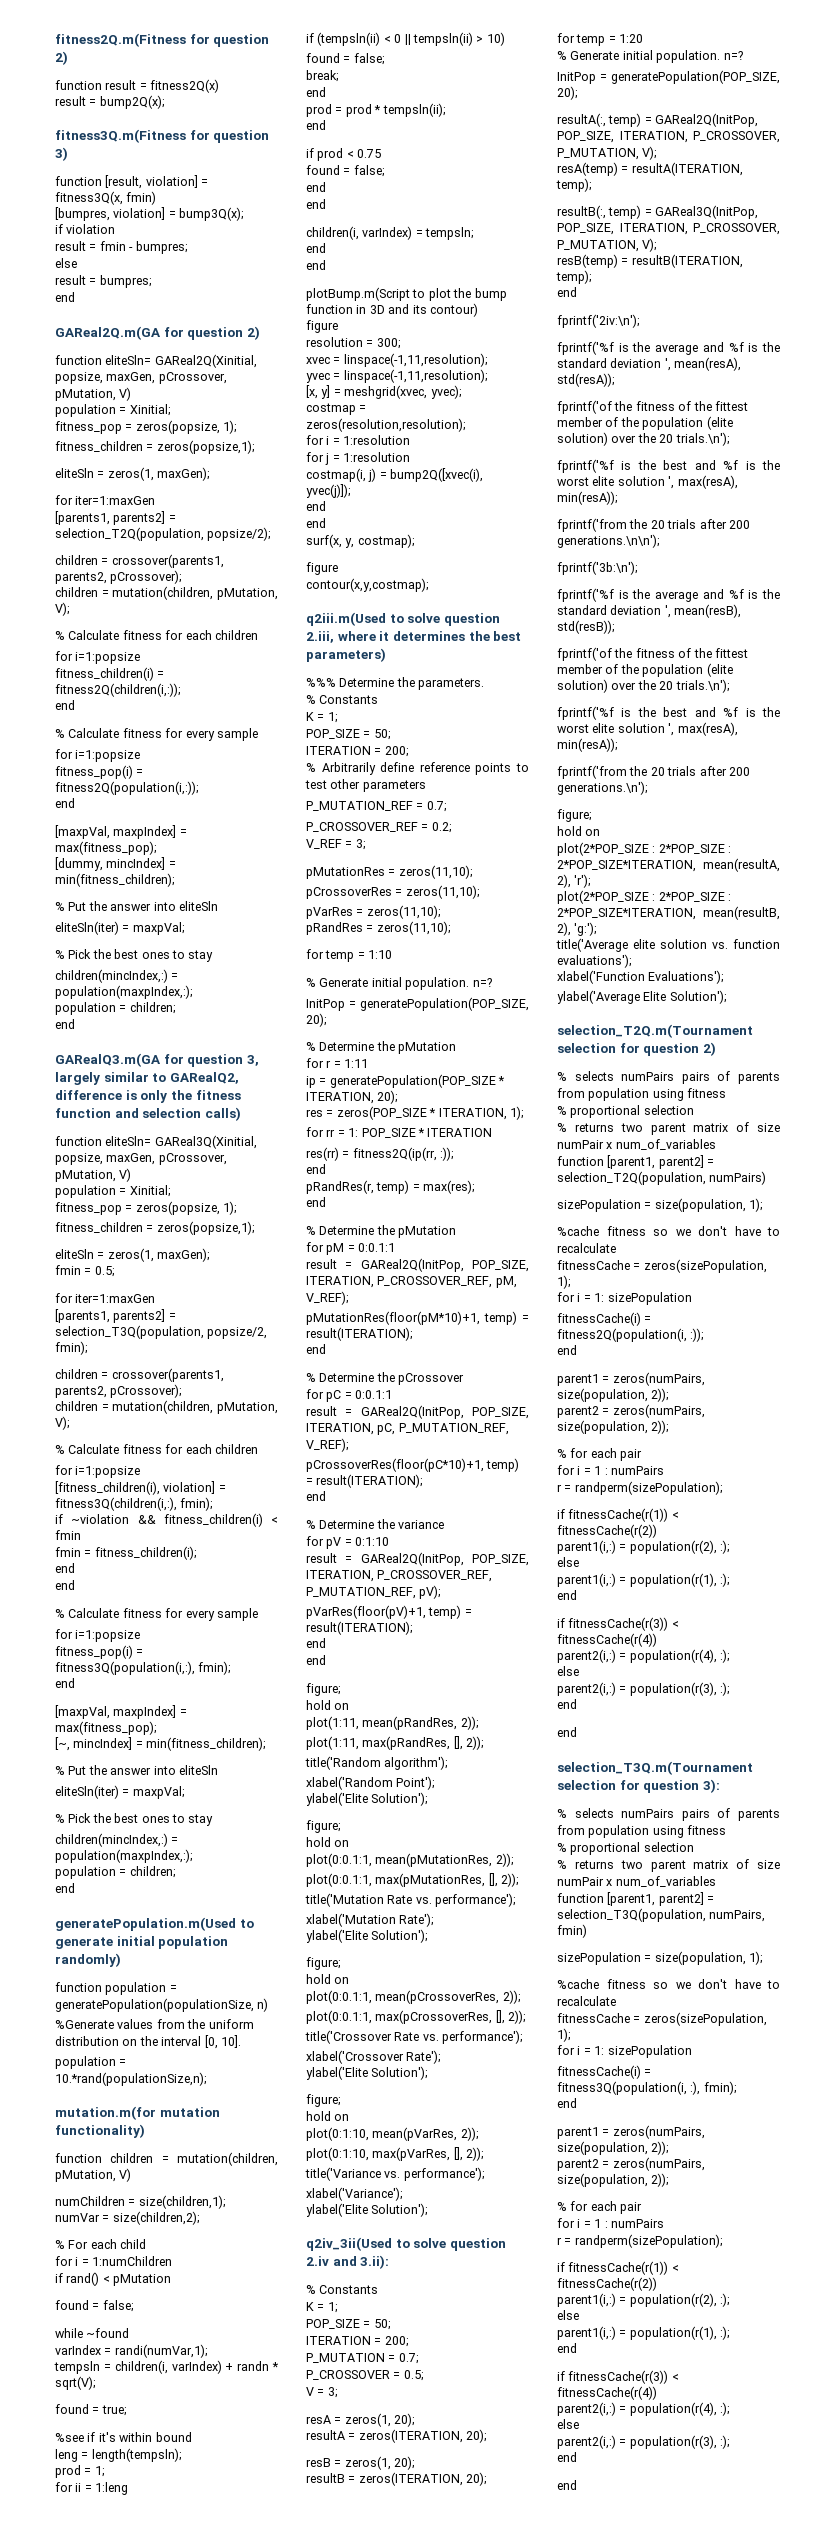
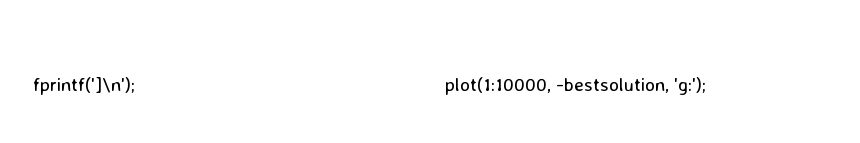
- fitness2Q.m(Fitness for question 2)
- function result = fitness2Q(x)
- result = bump2Q(x);
- fitness3Q.m(Fitness for question 3)
- function [result, violation] = fitness3Q(x, fmin)
- [bumpres, violation] = bump3Q(x);
- if violation
- result = fmin - bumpres;
- else
- result = bumpres;
- end
- GAReal2Q.m(GA for question 2)
- function eliteSln= GAReal2Q(Xinitial, popsize, maxGen, pCrossover, pMutation, V)
- population = Xinitial;
- fitness_pop = zeros(popsize, 1);
- fitness_children = zeros(popsize,1);
- eliteSln = zeros(1, maxGen);
- for iter=1:maxGen
- [parents1, parents2] = selection_T2Q(population, popsize/2);
- children = crossover(parents1, parents2, pCrossover);
- children = mutation(children, pMutation, V);
- % Calculate fitness for each children
- for i=1:popsize
- fitness_children(i) = fitness2Q(children(i,:));
- end
- % Calculate fitness for every sample
- for i=1:popsize
- fitness_pop(i) = fitness2Q(population(i,:));
- end
- [maxpVal, maxpIndex] = max(fitness_pop);
- [dummy, mincIndex] = min(fitness_children);
- % Put the answer into eliteSln
- eliteSln(iter) = maxpVal;
- % Pick the best ones to stay
- children(mincIndex,:) = population(maxpIndex,:);
- population = children;
- end
- GARealQ3.m(GA for question 3, largely similar to GARealQ2, difference is only the fitness function and selection calls)
- function eliteSln= GAReal3Q(Xinitial, popsize, maxGen, pCrossover, pMutation, V)
- population = Xinitial;
- fitness_pop = zeros(popsize, 1);
- fitness_children = zeros(popsize,1);
- eliteSln = zeros(1, maxGen);
- fmin = 0.5;
- for iter=1:maxGen
- [parents1, parents2] = selection_T3Q(population, popsize/2, fmin);
- children = crossover(parents1, parents2, pCrossover);
- children = mutation(children, pMutation, V);
- % Calculate fitness for each children
- for i=1:popsize
- [fitness_children(i), violation] = fitness3Q(children(i,:), fmin);
- if ~violation && fitness_children(i) < fmin
- fmin = fitness_children(i);
- end
- end
- % Calculate fitness for every sample
- for i=1:popsize
- fitness_pop(i) = fitness3Q(population(i,:), fmin);
- end
- [maxpVal, maxpIndex] = max(fitness_pop);
- [~, mincIndex] = min(fitness_children);
- % Put the answer into eliteSln
- eliteSln(iter) = maxpVal;
- % Pick the best ones to stay
- children(mincIndex,:) = population(maxpIndex,:);
- population = children;
- end
- generatePopulation.m(Used to generate initial population randomly)
- function population = generatePopulation(populationSize, n)
- %Generate values from the uniform distribution on the interval [0, 10].
- population = 10.*rand(populationSize,n);
- mutation.m(for mutation functionality)
- function children = mutation(children, pMutation, V)
- numChildren = size(children,1);
- numVar = size(children,2);
- % For each child
- for i = 1:numChildren
- if rand() < pMutation
- found = false;
- while ~found
- varIndex = randi(numVar,1);
- tempsln = children(i, varIndex) + randn * sqrt(V);
- found = true;
- %see if it's within bound
- leng = length(tempsln);
- prod = 1;
- for ii = 1:leng
- if (tempsln(ii) < 0 || tempsln(ii) > 10)
- found = false;
- break;
- end
- prod = prod * tempsln(ii);
- end
- if prod < 0.75
- found = false;
- end
- end
- children(i, varIndex) = tempsln;
- end
- end
- plotBump.m(Script to plot the bump function in 3D and its contour)
- figure
- resolution = 300;
- xvec = linspace(-1,11,resolution);
- yvec = linspace(-1,11,resolution);
- [x, y] = meshgrid(xvec, yvec);
- costmap = zeros(resolution,resolution);
- for i = 1:resolution
- for j = 1:resolution
- costmap(i, j) = bump2Q([xvec(i), yvec(j)]);
- end
- end
- surf(x, y, costmap);
- figure
- contour(x,y,costmap);
- q2iii.m(Used to solve question 2.iii, where it determines the best parameters)
- %%% Determine the parameters.
- % Constants
- K = 1;
- POP_SIZE = 50;
- ITERATION = 200;
- % Arbitrarily define reference points to test other parameters
- P_MUTATION_REF = 0.7;
- P_CROSSOVER_REF = 0.2;
- V_REF = 3;
- pMutationRes = zeros(11,10);
- pCrossoverRes = zeros(11,10);
- pVarRes = zeros(11,10);
- pRandRes = zeros(11,10);
- for temp = 1:10
- % Generate initial population. n=?
- InitPop = generatePopulation(POP_SIZE, 20);
- % Determine the pMutation
- for r = 1:11
- ip = generatePopulation(POP_SIZE * ITERATION, 20);
- res = zeros(POP_SIZE * ITERATION, 1);
- for rr = 1: POP_SIZE * ITERATION
- res(rr) = fitness2Q(ip(rr, :));
- end
- pRandRes(r, temp) = max(res);
- end
- % Determine the pMutation
- for pM = 0:0.1:1
- result = GAReal2Q(InitPop, POP_SIZE, ITERATION, P_CROSSOVER_REF, pM, V_REF);
- pMutationRes(floor(pM*10)+1, temp) = result(ITERATION);
- end
- % Determine the pCrossover
- for pC = 0:0.1:1
- result = GAReal2Q(InitPop, POP_SIZE, ITERATION, pC, P_MUTATION_REF, V_REF);
- pCrossoverRes(floor(pC*10)+1, temp) = result(ITERATION);
- end
- % Determine the variance
- for pV = 0:1:10
- result = GAReal2Q(InitPop, POP_SIZE, ITERATION, P_CROSSOVER_REF, P_MUTATION_REF, pV);
- pVarRes(floor(pV)+1, temp) = result(ITERATION);
- end
- end
- figure;
- hold on
- plot(1:11, mean(pRandRes, 2));
- plot(1:11, max(pRandRes, [], 2));
- title('Random algorithm');
- xlabel('Random Point');
- ylabel('Elite Solution');
- figure;
- hold on
- plot(0:0.1:1, mean(pMutationRes, 2));
- plot(0:0.1:1, max(pMutationRes, [], 2));
- title('Mutation Rate vs. performance');
- xlabel('Mutation Rate');
- ylabel('Elite Solution');
- figure;
- hold on
- plot(0:0.1:1, mean(pCrossoverRes, 2));
- plot(0:0.1:1, max(pCrossoverRes, [], 2));
- title('Crossover Rate vs. performance');
- xlabel('Crossover Rate');
- ylabel('Elite Solution');
- figure;
- hold on
- plot(0:1:10, mean(pVarRes, 2));
- plot(0:1:10, max(pVarRes, [], 2));
- title('Variance vs. performance');
- xlabel('Variance');
- ylabel('Elite Solution');
- q2iv_3ii(Used to solve question 2.iv and 3.ii):
- % Constants
- K = 1;
- POP_SIZE = 50;
- ITERATION = 200;
- P_MUTATION = 0.7;
- P_CROSSOVER = 0.5;
- V = 3;
- resA = zeros(1, 20);
- resultA = zeros(ITERATION, 20);
- resB = zeros(1, 20);
- resultB = zeros(ITERATION, 20);
- for temp = 1:20
- % Generate initial population. n=?
- InitPop = generatePopulation(POP_SIZE, 20);
- resultA(:, temp) = GAReal2Q(InitPop, POP_SIZE, ITERATION, P_CROSSOVER, P_MUTATION, V);
- resA(temp) = resultA(ITERATION, temp);
- resultB(:, temp) = GAReal3Q(InitPop, POP_SIZE, ITERATION, P_CROSSOVER, P_MUTATION, V);
- resB(temp) = resultB(ITERATION, temp);
- end
- fprintf('2iv:\n');
- fprintf('%f is the average and %f is the standard deviation ', mean(resA), std(resA));
- fprintf('of the fitness of the fittest member of the population (elite solution) over the 20 trials.\n');
- fprintf('%f is the best and %f is the worst elite solution ', max(resA), min(resA));
- fprintf('from the 20 trials after 200 generations.\n\n');
- fprintf('3b:\n');
- fprintf('%f is the average and %f is the standard deviation ', mean(resB), std(resB));
- fprintf('of the fitness of the fittest member of the population (elite solution) over the 20 trials.\n');
- fprintf('%f is the best and %f is the worst elite solution ', max(resA), min(resA));
- fprintf('from the 20 trials after 200 generations.\n');
- figure;
- hold on
- plot(2*POP_SIZE : 2*POP_SIZE : 2*POP_SIZE*ITERATION, mean(resultA, 2), 'r');
- plot(2*POP_SIZE : 2*POP_SIZE : 2*POP_SIZE*ITERATION, mean(resultB, 2), 'g:');
- title('Average elite solution vs. function evaluations');
- xlabel('Function Evaluations');
- ylabel('Average Elite Solution');
- selection_T2Q.m(Tournament selection for question 2)
- % selects numPairs pairs of parents from population using fitness
- % proportional selection
- % returns two parent matrix of size numPair x num_of_variables
- function [parent1, parent2] = selection_T2Q(population, numPairs)
- sizePopulation = size(population, 1);
- %cache fitness so we don't have to recalculate
- fitnessCache = zeros(sizePopulation, 1);
- for i = 1: sizePopulation
- fitnessCache(i) = fitness2Q(population(i, :));
- end
- parent1 = zeros(numPairs, size(population, 2));
- parent2 = zeros(numPairs, size(population, 2));
- % for each pair
- for i = 1 : numPairs
- r = randperm(sizePopulation);
- if fitnessCache(r(1)) < fitnessCache(r(2))
- parent1(i,:) = population(r(2), :);
- else
- parent1(i,:) = population(r(1), :);
- end
- if fitnessCache(r(3)) < fitnessCache(r(4))
- parent2(i,:) = population(r(4), :);
- else
- parent2(i,:) = population(r(3), :);
- end
- end
- selection_T3Q.m(Tournament selection for question 3):
- % selects numPairs pairs of parents from population using fitness
- % proportional selection
- % returns two parent matrix of size numPair x num_of_variables
- function [parent1, parent2] = selection_T3Q(population, numPairs, fmin)
- sizePopulation = size(population, 1);
- %cache fitness so we don't have to recalculate
- fitnessCache = zeros(sizePopulation, 1);
- for i = 1: sizePopulation
- fitnessCache(i) = fitness3Q(population(i, :), fmin);
- end
- parent1 = zeros(numPairs, size(population, 2));
- parent2 = zeros(numPairs, size(population, 2));
- % for each pair
- for i = 1 : numPairs
- r = randperm(sizePopulation);
- if fitnessCache(r(1)) < fitnessCache(r(2))
- parent1(i,:) = population(r(2), :);
- else
- parent1(i,:) = population(r(1), :);
- end
- if fitnessCache(r(3)) < fitnessCache(r(4))
- parent2(i,:) = population(r(4), :);
- else
- parent2(i,:) = population(r(3), :);
- end
- end
+ fprintf(']\n');
+ plot(1:10000, -bestsolution, 'g:');

